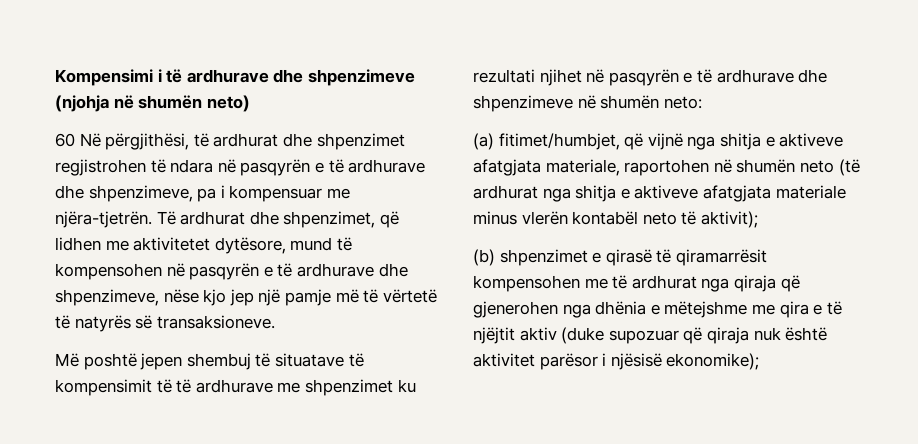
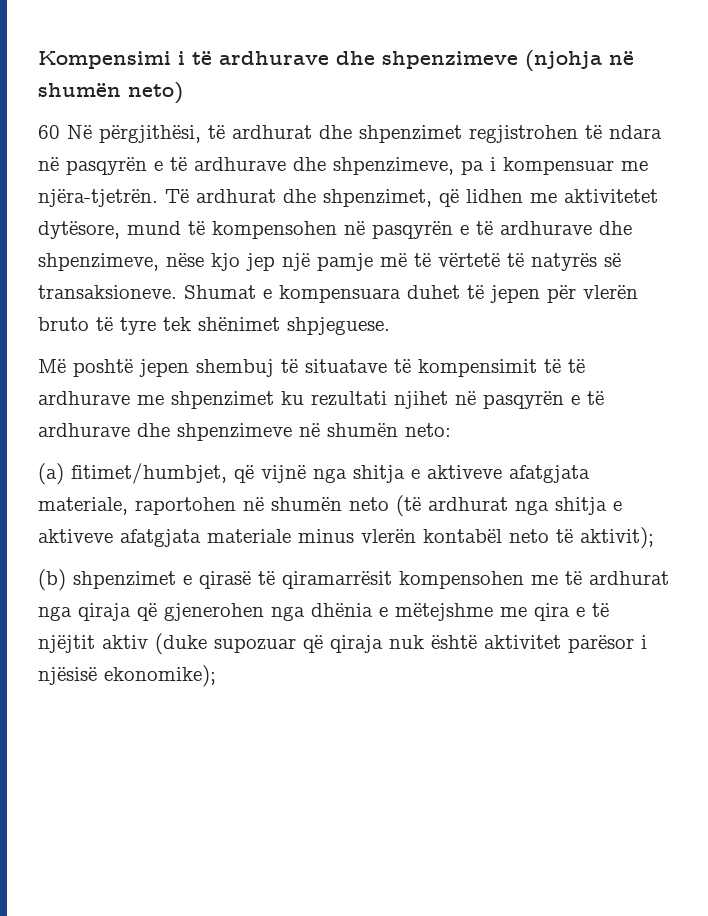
+ Shumat e kompensuara duhet të jepen për vlerën bruto të tyre tek shënimet shpjeguese.

